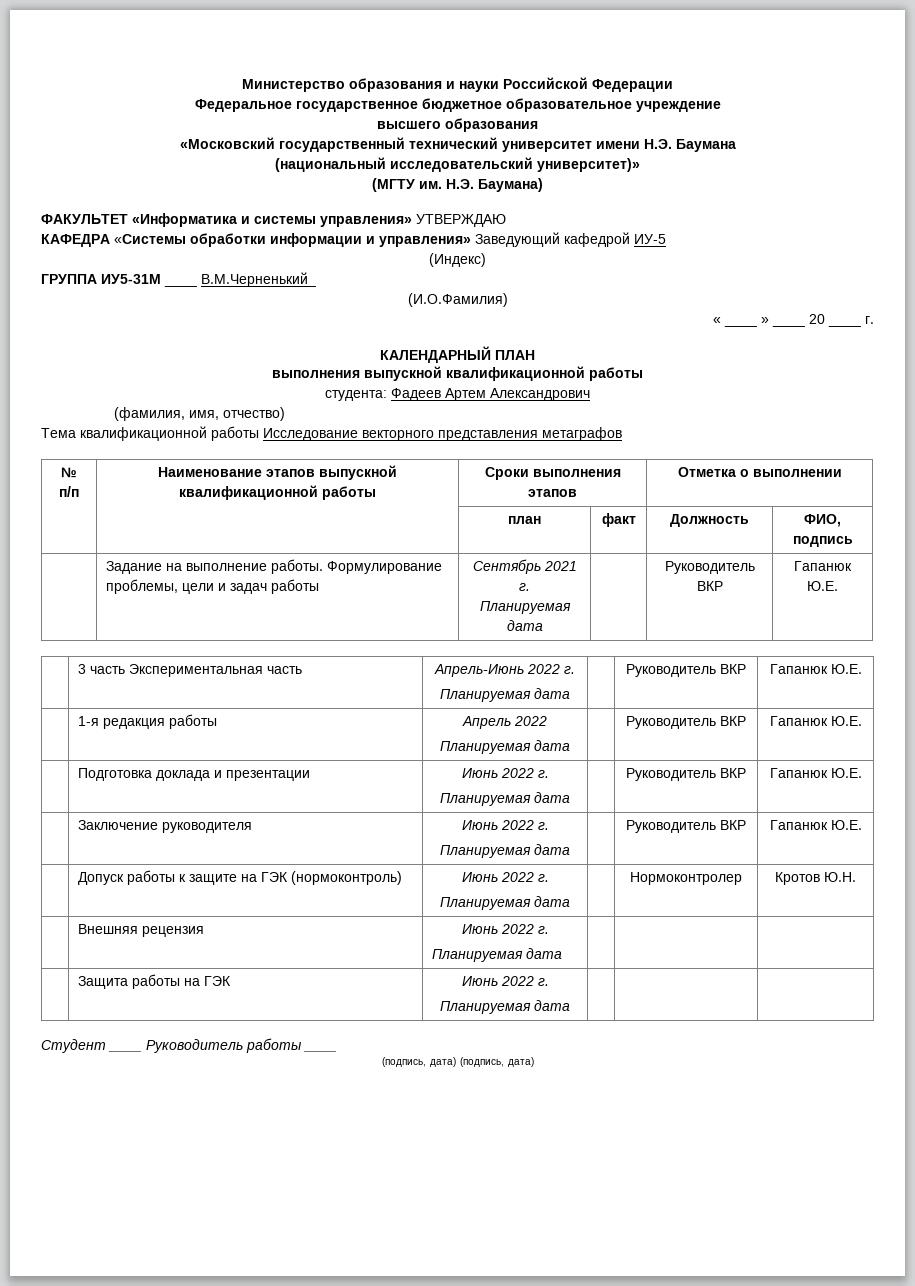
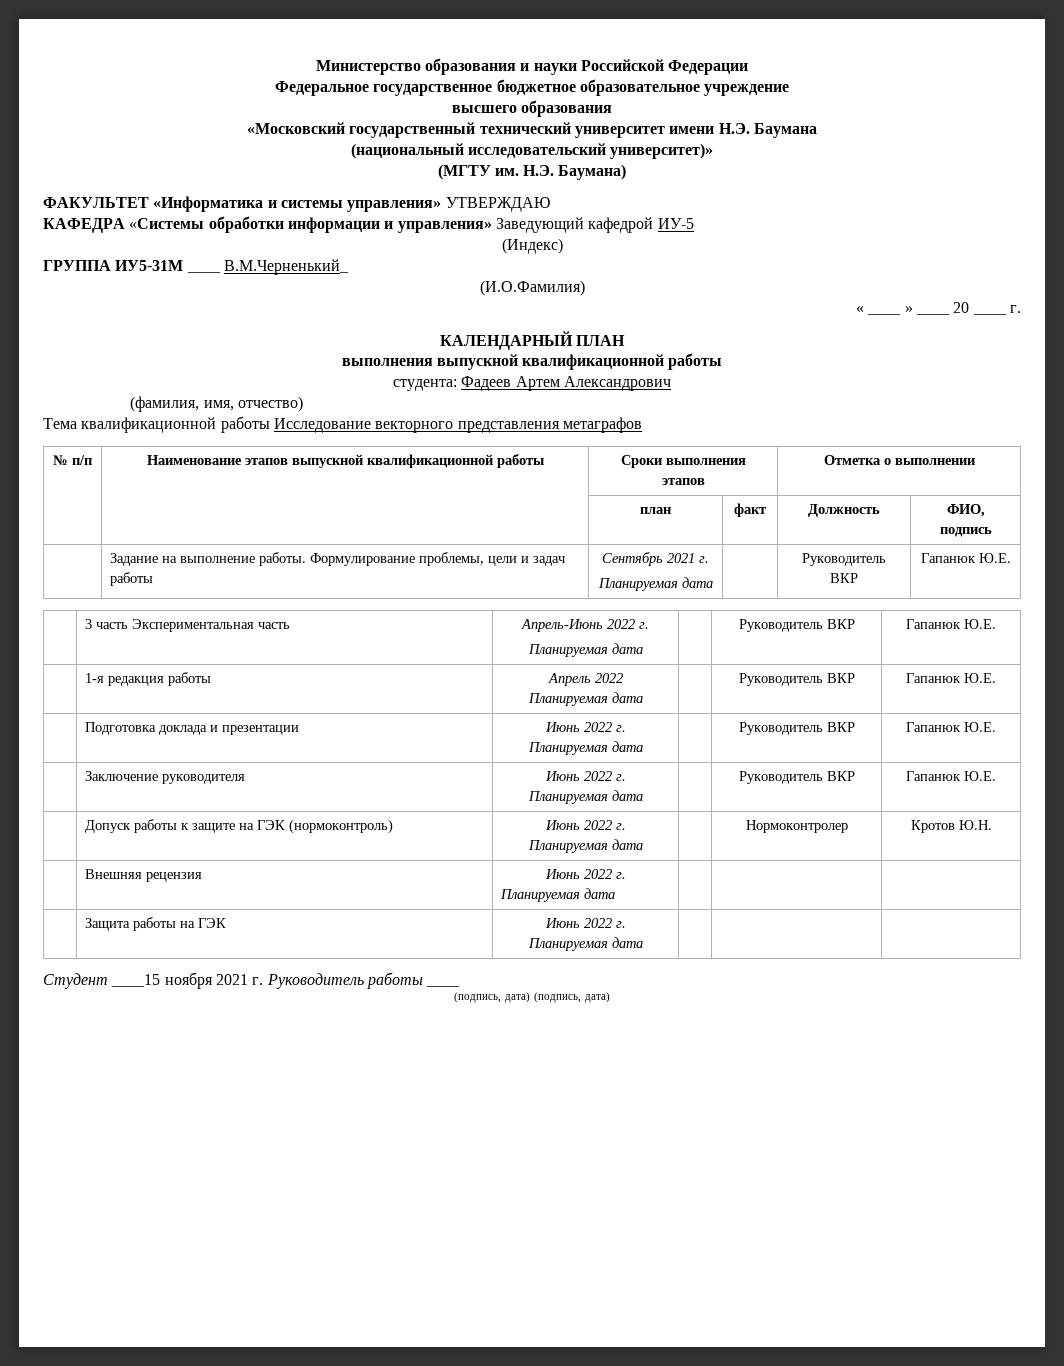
- Студент ____ Руководитель работы ____
+ Студент ____15 ноября 2021 г. Руководитель работы ____

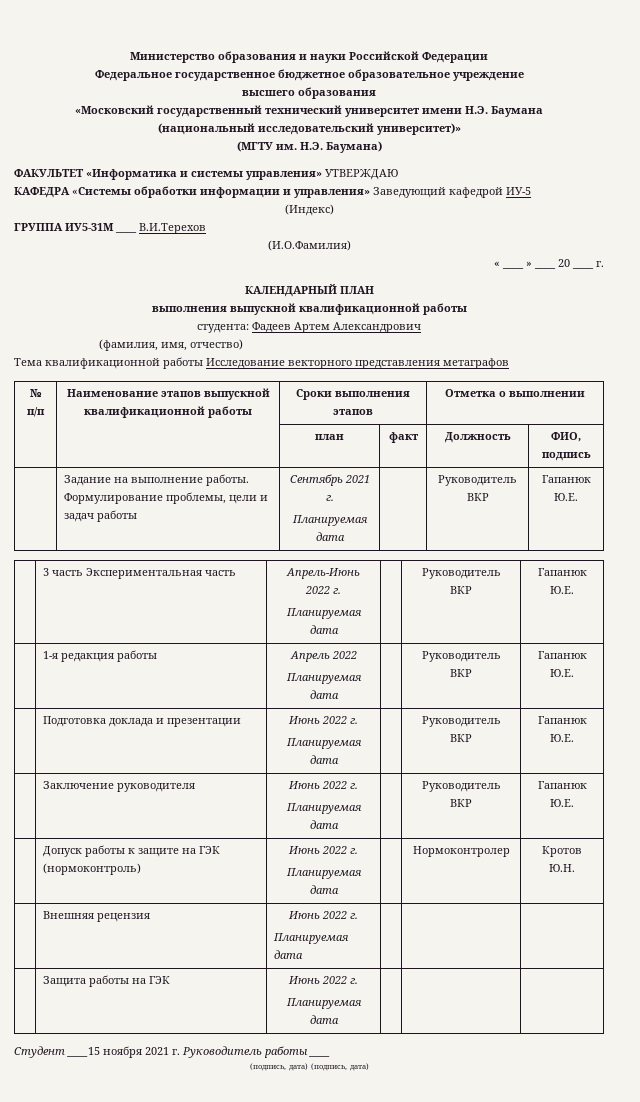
- ГРУППА ИУ5-31М ____ В.М.Черненький_
+ ГРУППА ИУ5-31М ____ В.И.Терехов

